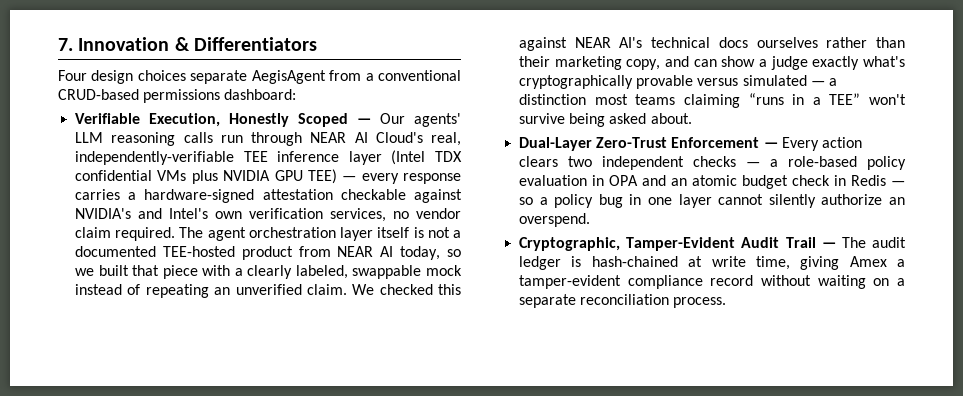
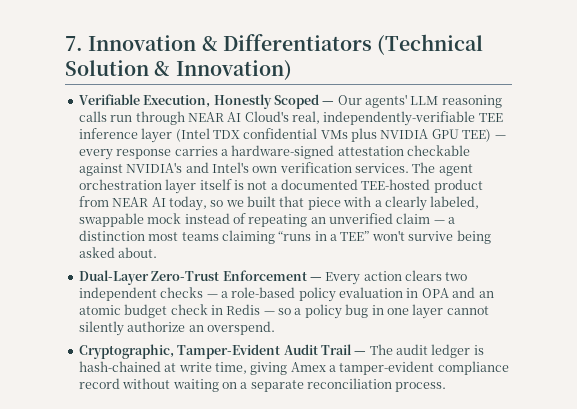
- 7. Innovation & Differentiators
- Four design choices separate AegisAgent from a conventional CRUD-based permissions dashboard:
+ 7. Innovation & Differentiators (Technical Solution & Innovation)
- Verifiable Execution, Honestly Scoped — Our agents' LLM reasoning calls run through NEAR AI Cloud's real, independently-verifiable TEE inference layer (Intel TDX confidential VMs plus NVIDIA GPU TEE) — every response carries a hardware-signed attestation checkable against NVIDIA's and Intel's own verification services, no vendor claim required.
+ Verifiable Execution, Honestly Scoped — Our agents' LLM reasoning calls run through NEAR AI Cloud's real, independently-verifiable TEE inference layer (Intel TDX confidential VMs plus NVIDIA GPU TEE) — every response carries a hardware-signed attestation checkable against NVIDIA's and Intel's own verification services.
- The agent orchestration layer itself is not a documented TEE-hosted product from NEAR AI today, so we built that piece with a clearly labeled, swappable mock instead of repeating an unverified claim. We checked this against NEAR AI's technical docs ourselves rather than their marketing copy, and can show a judge exactly what's cryptographically provable versus simulated — a distinction most teams claiming “runs in a TEE” won't survive being asked about.
+ The agent orchestration layer itself is not a documented TEE-hosted product from NEAR AI today, so we built that piece with a clearly labeled, swappable mock instead of repeating an unverified claim — a distinction most teams claiming “runs in a TEE” won't survive being asked about.

